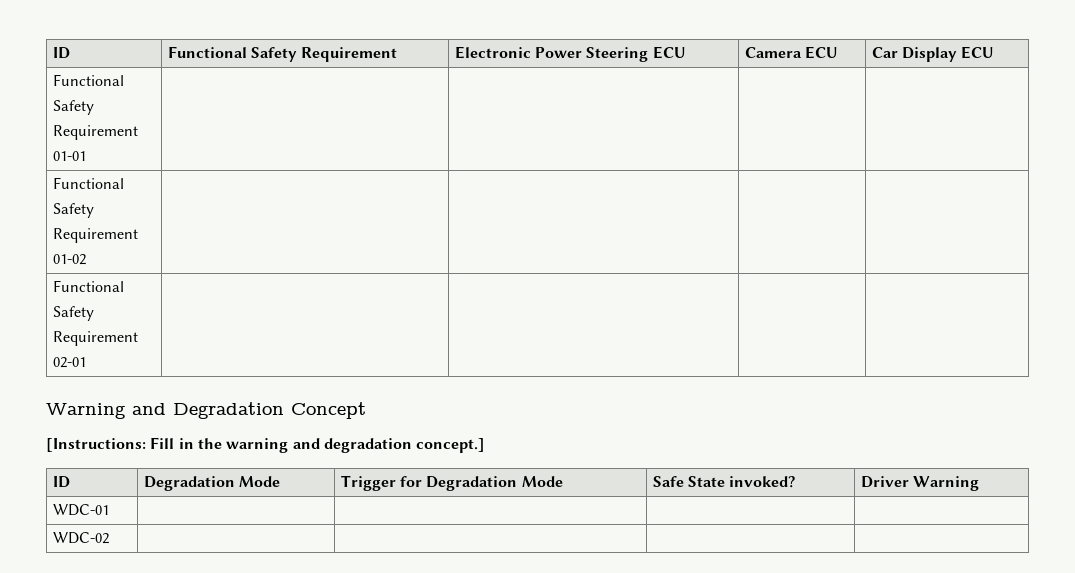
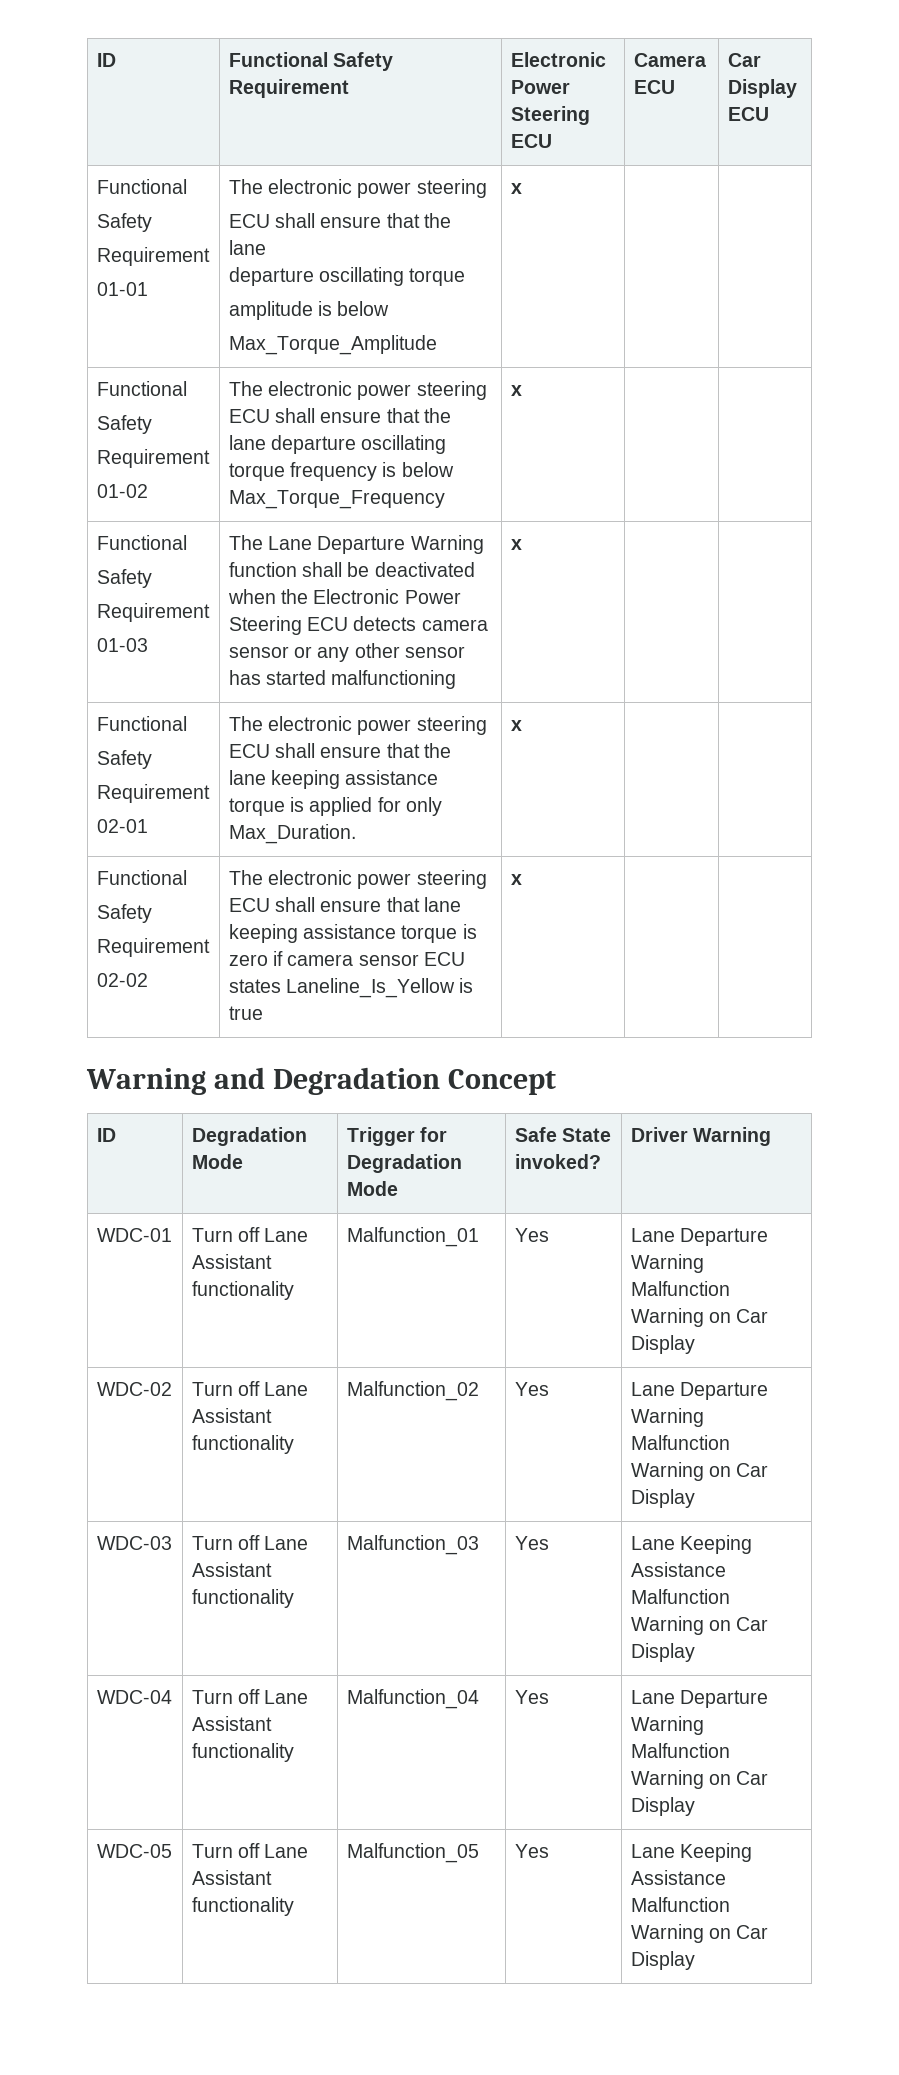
  ID | Functional Safety Requirement | Electronic Power Steering ECU | Camera ECU | Car Display ECU
  Functional
  Safety
  Requirement
- 01-01 | | | |
+ 01-01 | The electronic power steering
+ ECU shall ensure that the lane
+ departure oscillating torque
+ amplitude is below
+ Max_Torque_Amplitude | x | |
  Functional
  Safety
  Requirement
- 01-02 | | | |
+ 01-02 | The electronic power steering ECU shall ensure that the lane departure oscillating torque frequency is below Max_Torque_Frequency | x | |
  Functional
  Safety
  Requirement
- 02-01 | | | |
+ 01-03 | The Lane Departure Warning function shall be deactivated when the Electronic Power Steering ECU detects camera sensor or any other sensor has started malfunctioning | x | |
+ Functional
+ Safety
+ Requirement
+ 02-01 | The electronic power steering ECU shall ensure that the lane keeping assistance torque is applied for only Max_Duration. | x | |
+ Functional
+ Safety
+ Requirement
+ 02-02 | The electronic power steering ECU shall ensure that lane keeping assistance torque is zero if camera sensor ECU states Laneline_Is_Yellow is true | x | |
  Warning and Degradation Concept
- [Instructions: Fill in the warning and degradation concept.]
- WDC-01 | | | |
- WDC-02 | | | |
+ WDC-01 | Turn off Lane Assistant functionality | Malfunction_01 | Yes | Lane Departure Warning Malfunction Warning on Car Display
+ WDC-02 | Turn off Lane Assistant functionality | Malfunction_02 | Yes | Lane Departure Warning Malfunction Warning on Car Display
+ WDC-03 | Turn off Lane Assistant functionality | Malfunction_03 | Yes | Lane Keeping Assistance Malfunction Warning on Car Display
+ WDC-04 | Turn off Lane Assistant functionality | Malfunction_04 | Yes | Lane Departure Warning Malfunction Warning on Car Display
+ WDC-05 | Turn off Lane Assistant functionality | Malfunction_05 | Yes | Lane Keeping Assistance Malfunction Warning on Car Display

